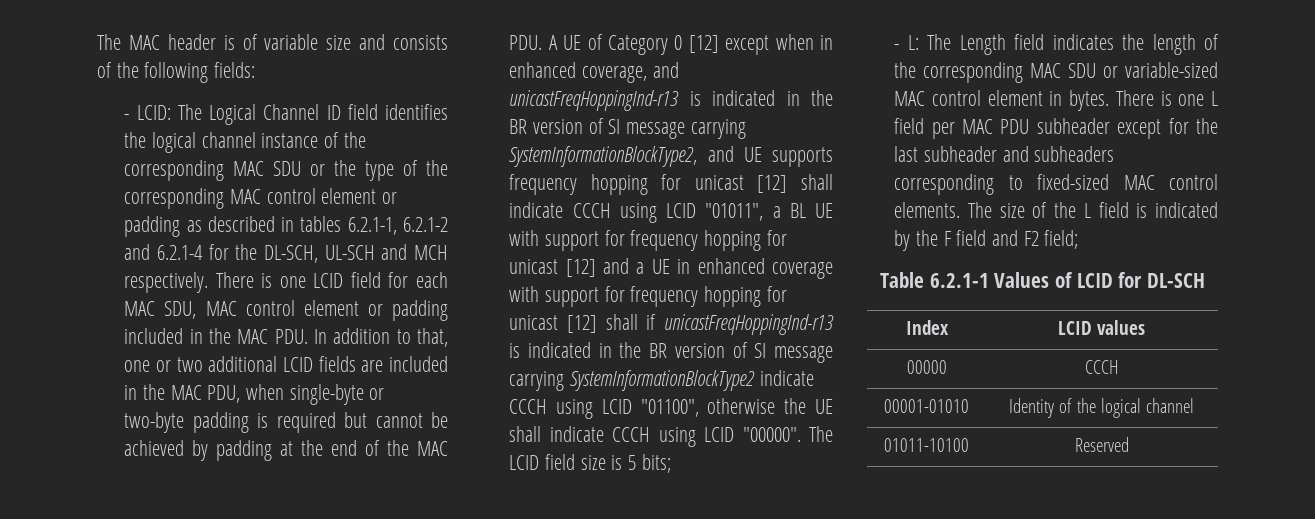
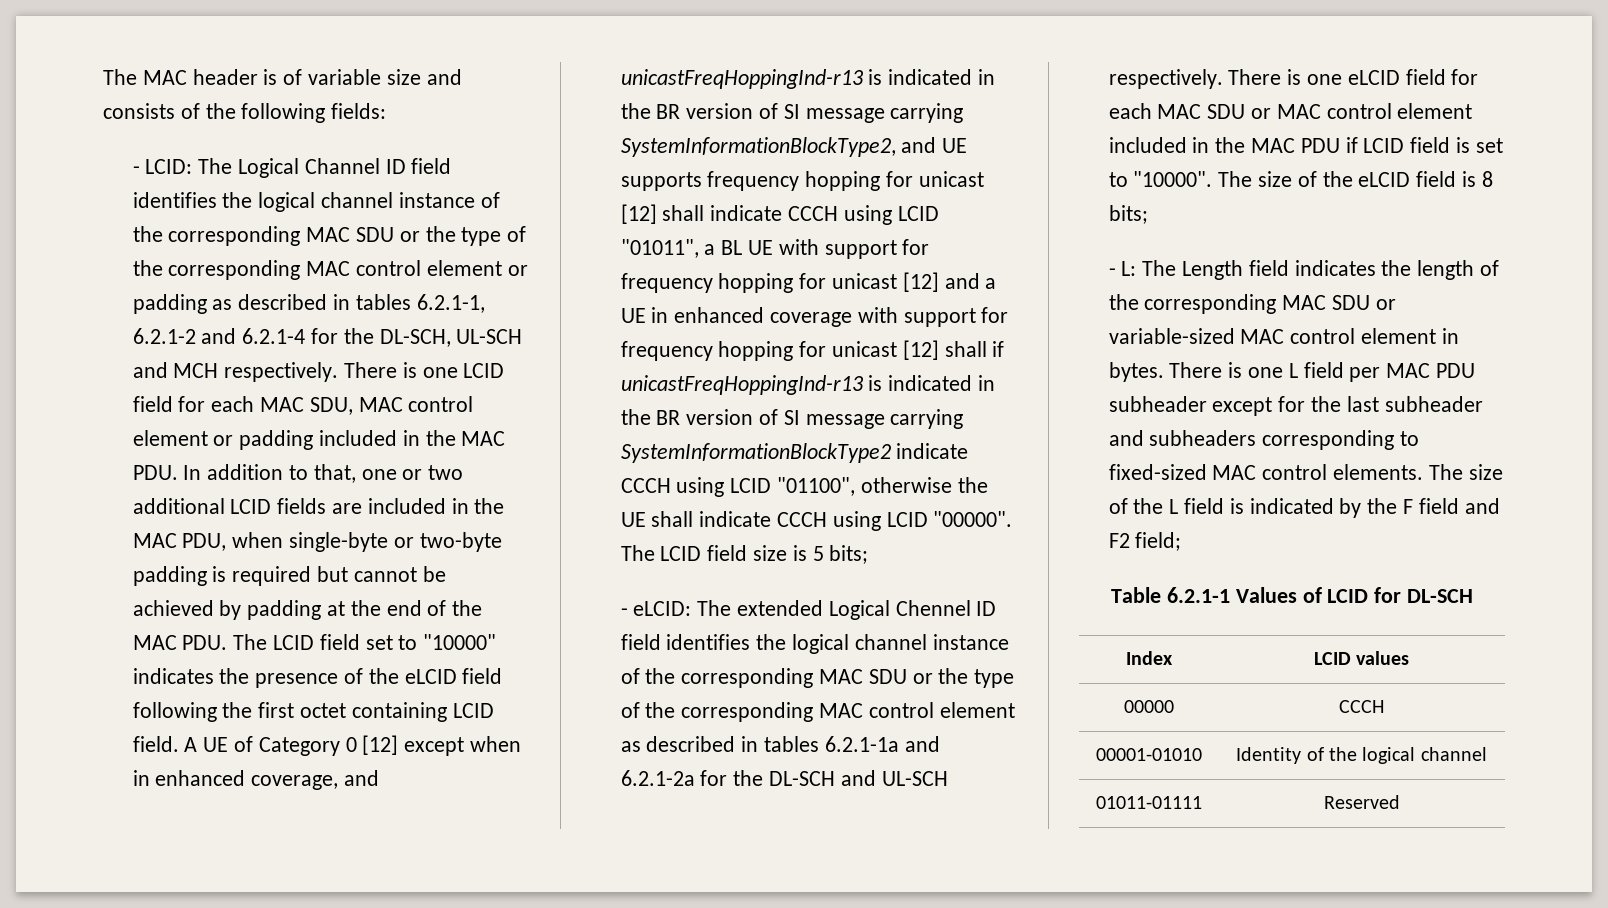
- There is one LCID field for each MAC SDU, MAC control element or padding included in the MAC PDU. In addition to that, one or two additional LCID fields are included in the MAC PDU, when single-byte or two-byte padding is required but cannot be achieved by padding at the end of the MAC PDU. A UE of Category 0 [12] except when in enhanced coverage, and unicastFreqHoppingInd-r13 is indicated in the BR version of SI message carrying SystemInformationBlockType2, and UE supports frequency hopping for unicast [12] shall indicate CCCH using LCID "01011", a BL UE with support for frequency hopping for unicast [12] and a UE in enhanced coverage with support for frequency hopping for unicast [12] shall if unicastFreqHoppingInd-r13 is indicated in the BR version of SI message carrying SystemInformationBlockType2 indicate CCCH using LCID "01100", otherwise the UE shall indicate CCCH using LCID "00000".
+ There is one LCID field for each MAC SDU, MAC control element or padding included in the MAC PDU. In addition to that, one or two additional LCID fields are included in the MAC PDU, when single-byte or two-byte padding is required but cannot be achieved by padding at the end of the MAC PDU. The LCID field set to "10000" indicates the presence of the eLCID field following the first octet containing LCID field. A UE of Category 0 [12] except when in enhanced coverage, and unicastFreqHoppingInd-r13 is indicated in the BR version of SI message carrying SystemInformationBlockType2, and UE supports frequency hopping for unicast [12] shall indicate CCCH using LCID "01011", a BL UE with support for frequency hopping for unicast [12] and a UE in enhanced coverage with support for frequency hopping for unicast [12] shall if unicastFreqHoppingInd-r13 is indicated in the BR version of SI message carrying SystemInformationBlockType2 indicate CCCH using LCID "01100", otherwise the UE shall indicate CCCH using LCID "00000".
+ - eLCID: The extended Logical Chennel ID field identifies the logical channel instance of the corresponding MAC SDU or the type of the corresponding MAC control element as described in tables 6.2.1-1a and 6.2.1-2a for the DL-SCH and UL-SCH respectively. There is one eLCID field for each MAC SDU or MAC control element included in the MAC PDU if LCID field is set to "10000". The size of the eLCID field is 8 bits;
- 01011-10100 | Reserved
+ 01011-01111 | Reserved

